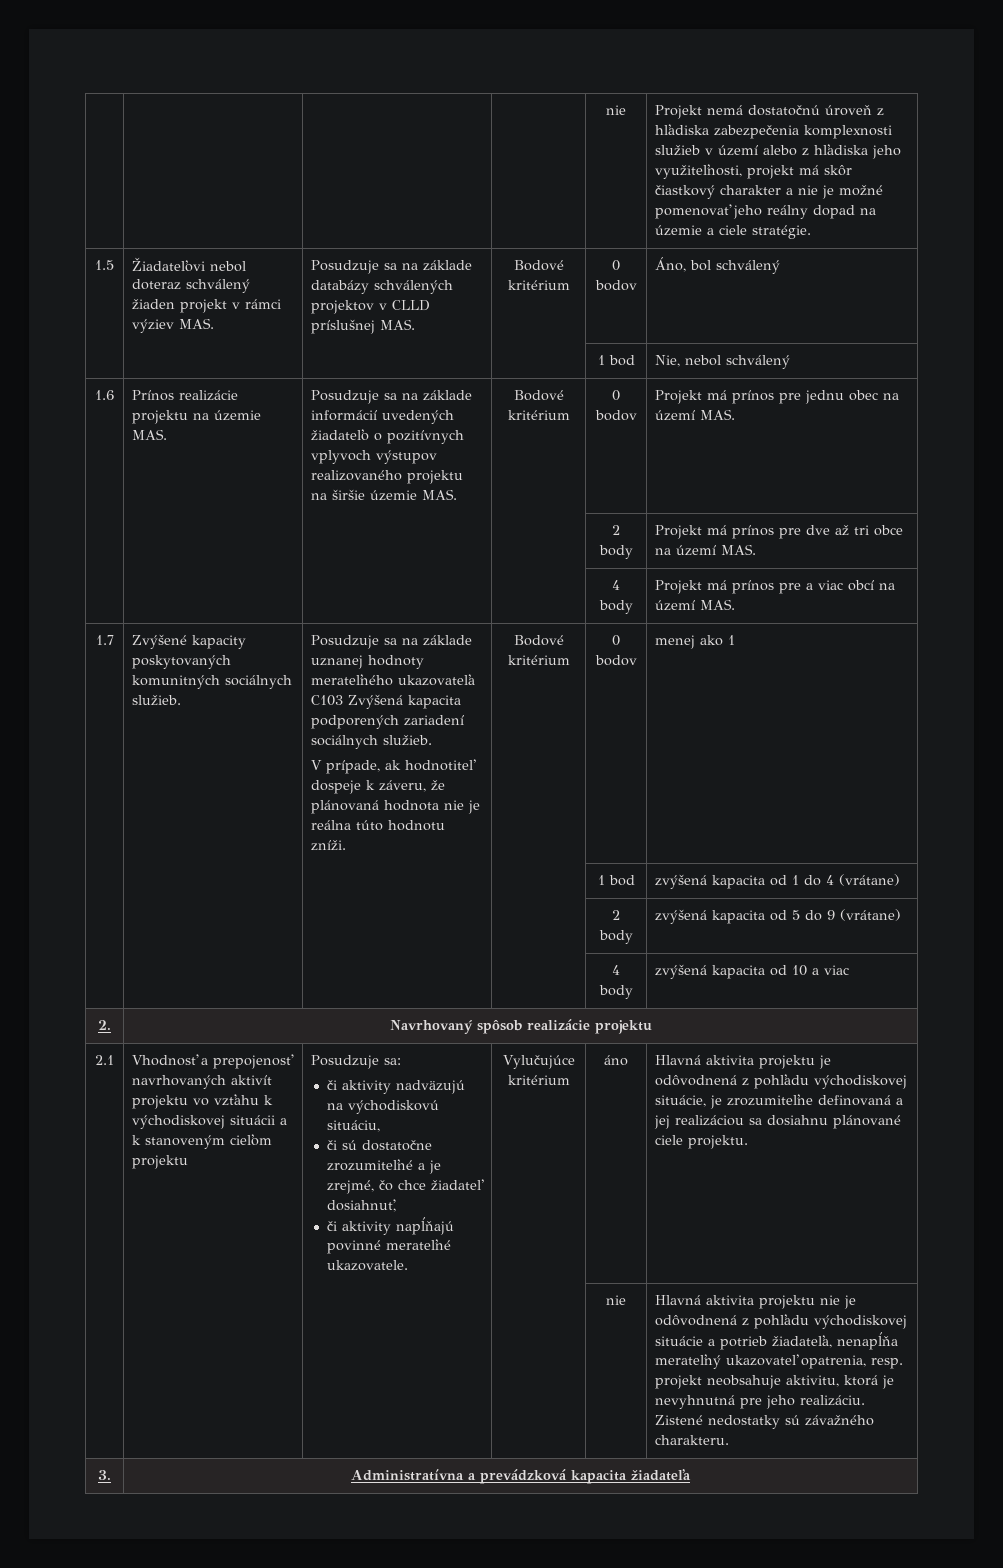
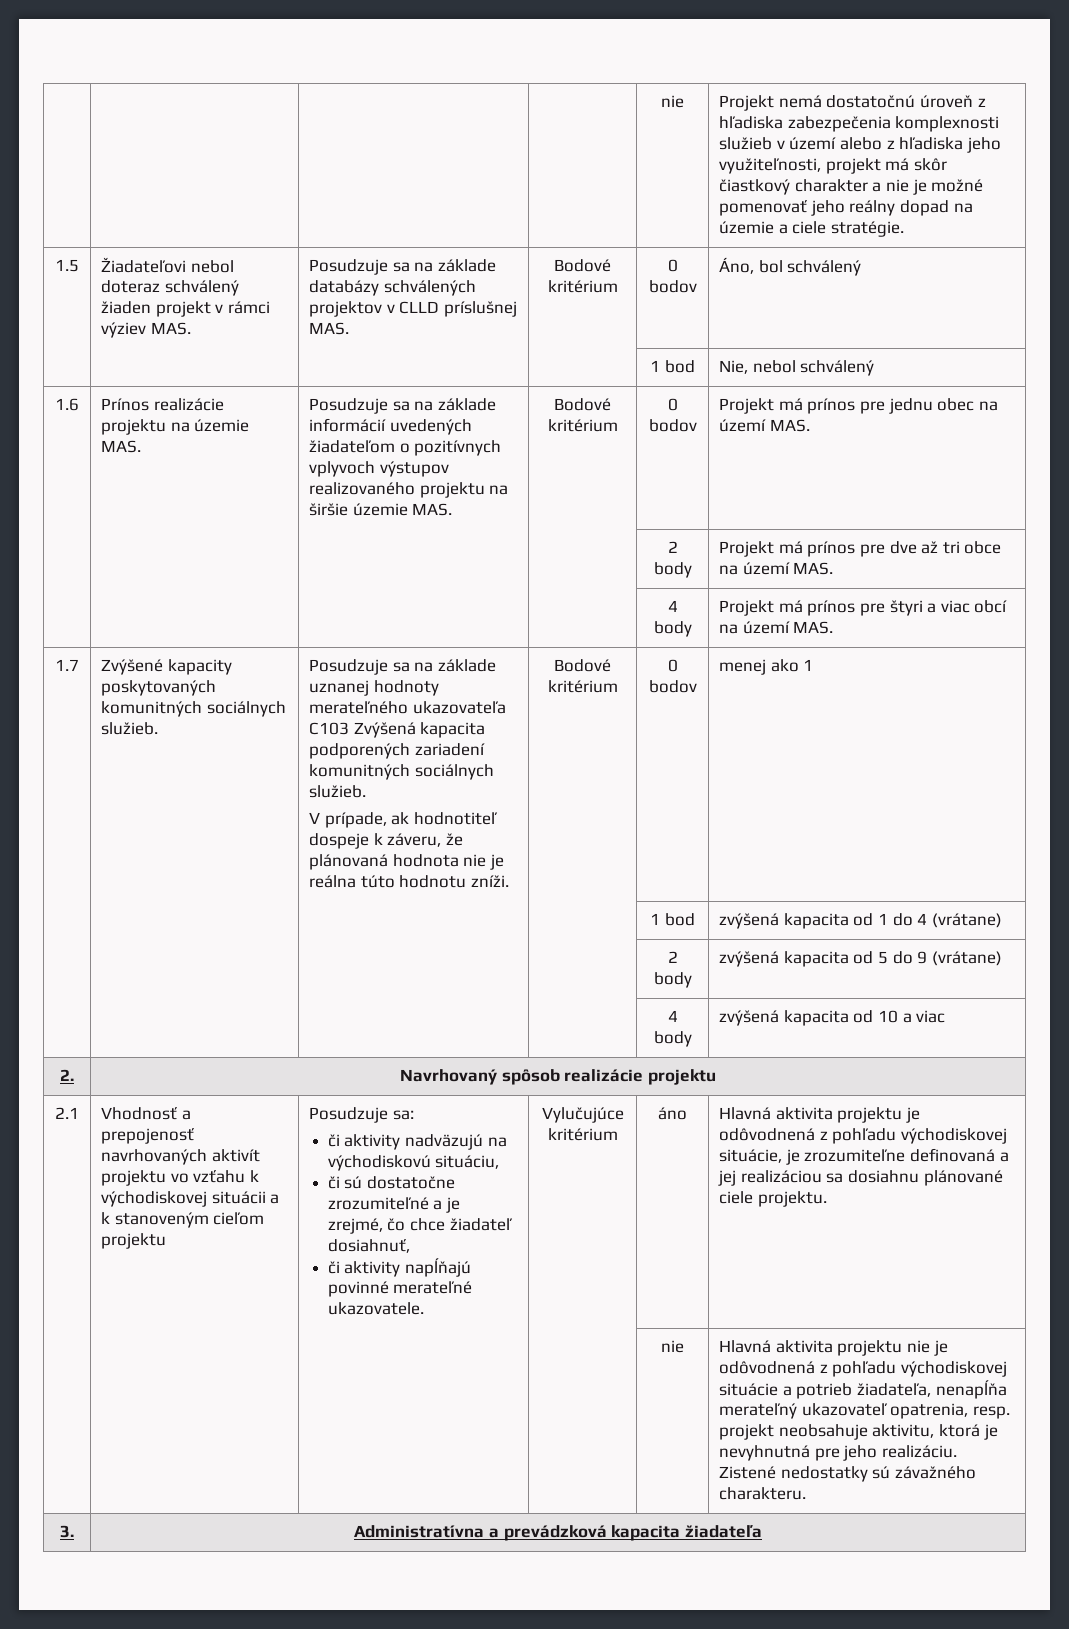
- 1.6 | Prínos realizácie projektu na územie MAS. | Posudzuje sa na základe informácií uvedených žiadateľo o pozitívnych vplyvoch výstupov realizovaného projektu na širšie územie MAS. | Bodové kritérium | 0 bodov | Projekt má prínos pre jednu obec na území MAS.
+ 1.6 | Prínos realizácie projektu na územie MAS. | Posudzuje sa na základe informácií uvedených žiadateľom o pozitívnych vplyvoch výstupov realizovaného projektu na širšie územie MAS. | Bodové kritérium | 0 bodov | Projekt má prínos pre jednu obec na území MAS.
- | | | | 4 body | Projekt má prínos pre a viac obcí na území MAS.
+ | | | | 4 body | Projekt má prínos pre štyri a viac obcí na území MAS.
- Posudzuje sa na základe uznanej hodnoty merateľného ukazovateľa C103 Zvýšená kapacita podporených zariadení sociálnych služieb.
+ Posudzuje sa na základe uznanej hodnoty merateľného ukazovateľa C103 Zvýšená kapacita podporených zariadení komunitných sociálnych služieb.

